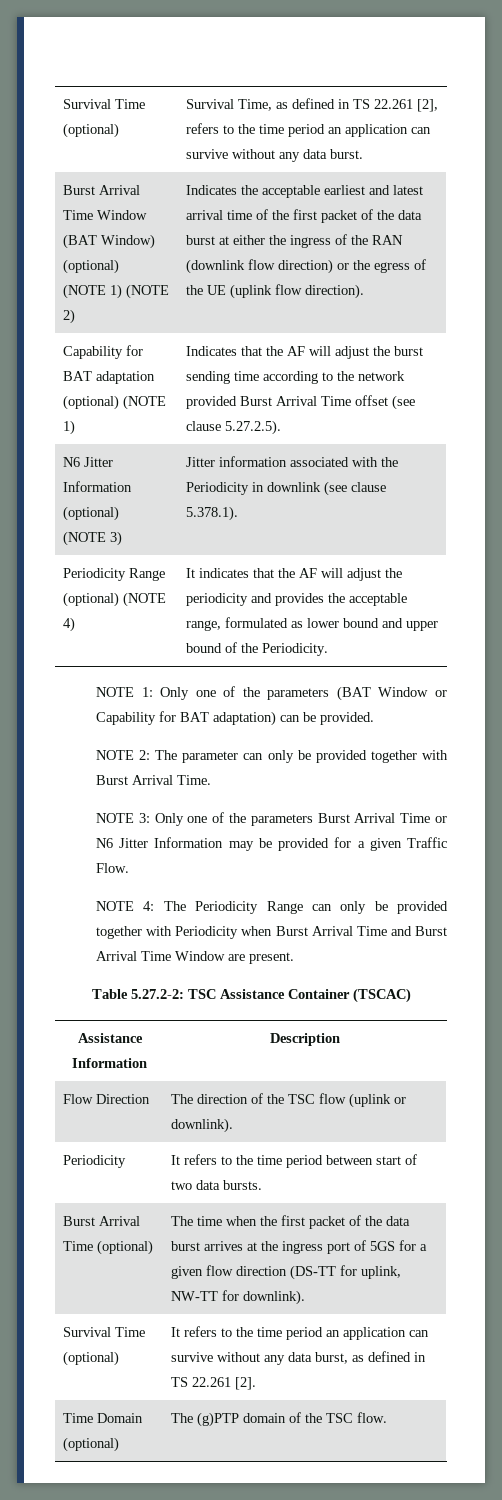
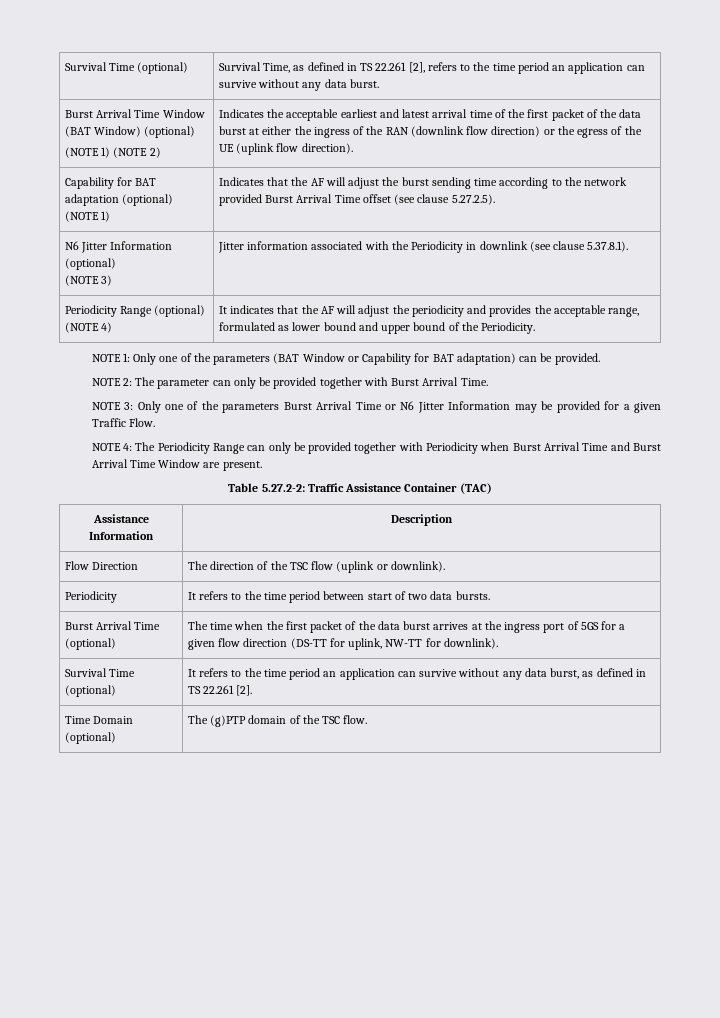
  N6 Jitter Information (optional)
- (NOTE 3) | Jitter information associated with the Periodicity in downlink (see clause 5.378.1).
+ (NOTE 3) | Jitter information associated with the Periodicity in downlink (see clause 5.37.8.1).
- Table 5.27.2-2: TSC Assistance Container (TSCAC)
+ Table 5.27.2-2: Traffic Assistance Container (TAC)

